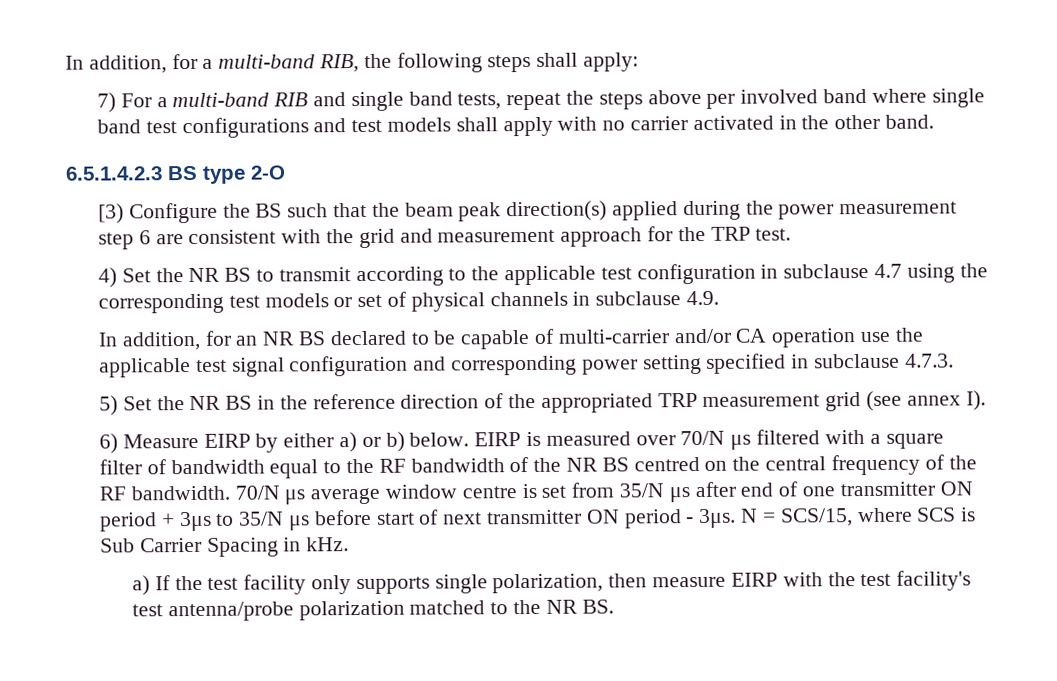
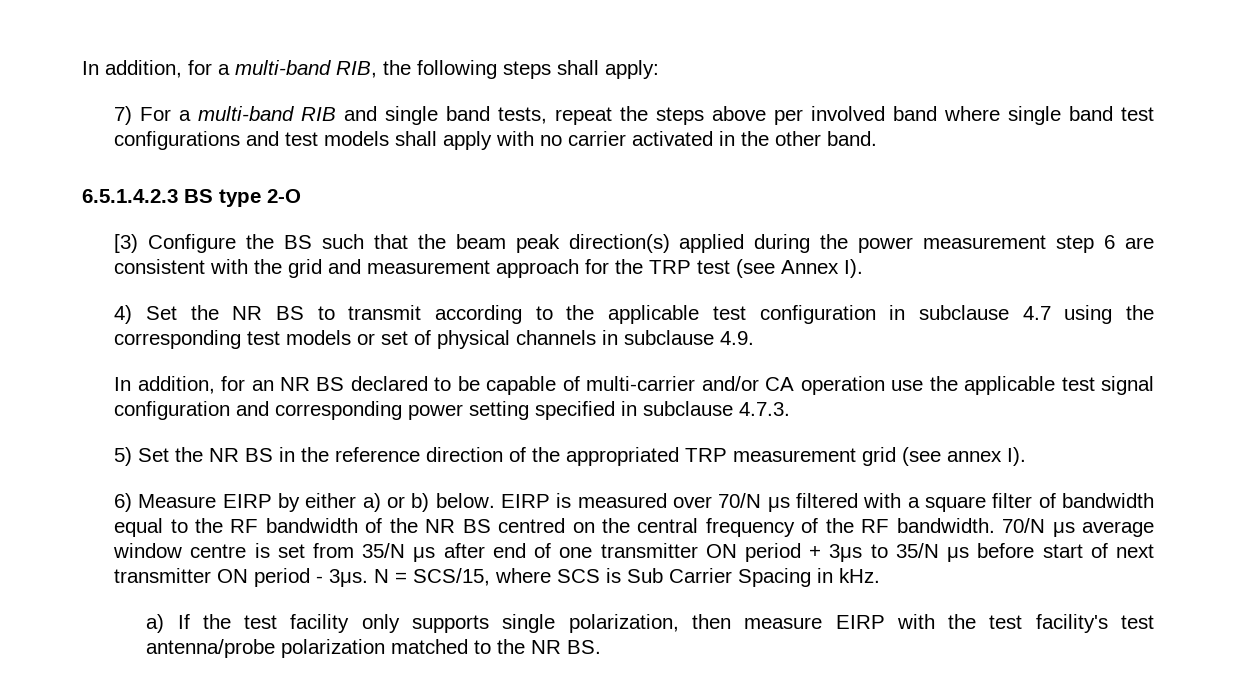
- [3) Configure the BS such that the beam peak direction(s) applied during the power measurement step 6 are consistent with the grid and measurement approach for the TRP test.
+ [3) Configure the BS such that the beam peak direction(s) applied during the power measurement step 6 are consistent with the grid and measurement approach for the TRP test (see Annex I).

